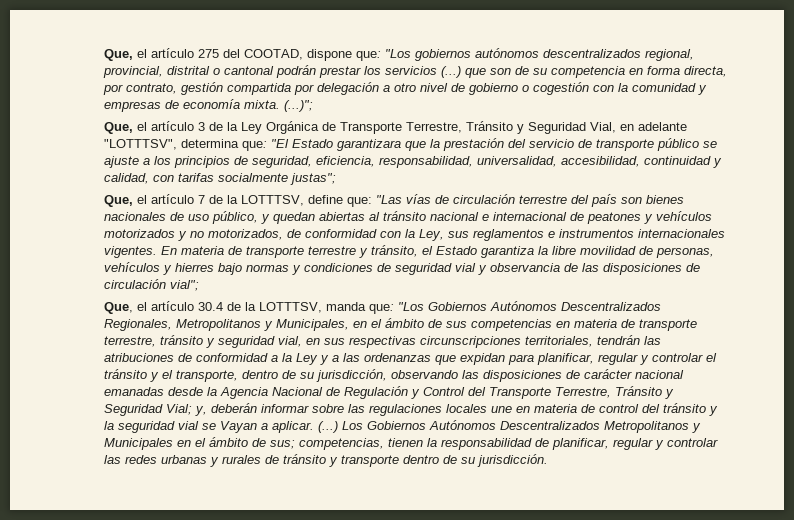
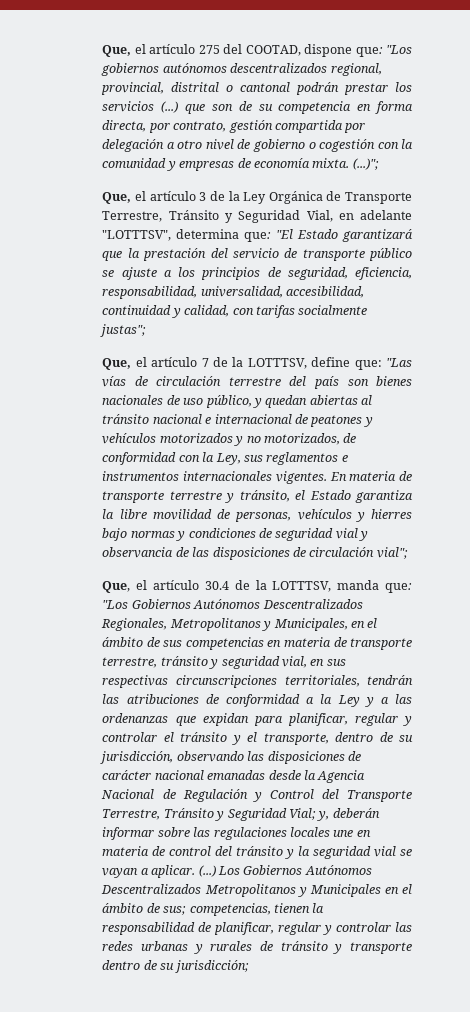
- Que, el artículo 3 de la Ley Orgánica de Transporte Terrestre, Tránsito y Seguridad Vial, en adelante "LOTTTSV", determina que: "El Estado garantizara que la prestación del servicio de transporte público se ajuste a los principios de seguridad, eficiencia, responsabilidad, universalidad, accesibilidad, continuidad y calidad, con tarifas socialmente justas";
+ Que, el artículo 3 de la Ley Orgánica de Transporte Terrestre, Tránsito y Seguridad Vial, en adelante "LOTTTSV", determina que: "El Estado garantizará que la prestación del servicio de transporte público se ajuste a los principios de seguridad, eficiencia, responsabilidad, universalidad, accesibilidad, continuidad y calidad, con tarifas socialmente justas";
- y, deberán informar sobre las regulaciones locales une en materia de control del tránsito y la seguridad vial se Vayan a aplicar.
+ y, deberán informar sobre las regulaciones locales une en materia de control del tránsito y la seguridad vial se vayan a aplicar.
- Los Gobiernos Autónomos Descentralizados Metropolitanos y Municipales en el ámbito de sus; competencias, tienen la responsabilidad de planificar, regular y controlar las redes urbanas y rurales de tránsito y transporte dentro de su jurisdicción.
+ Los Gobiernos Autónomos Descentralizados Metropolitanos y Municipales en el ámbito de sus; competencias, tienen la responsabilidad de planificar, regular y controlar las redes urbanas y rurales de tránsito y transporte dentro de su jurisdicción;

